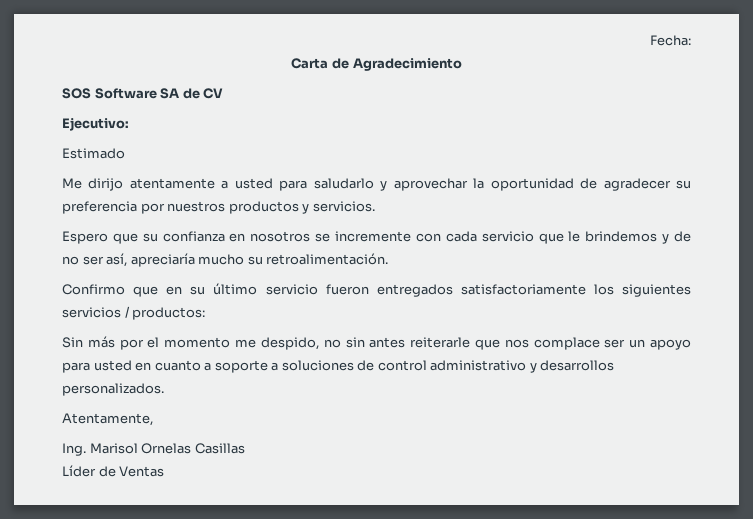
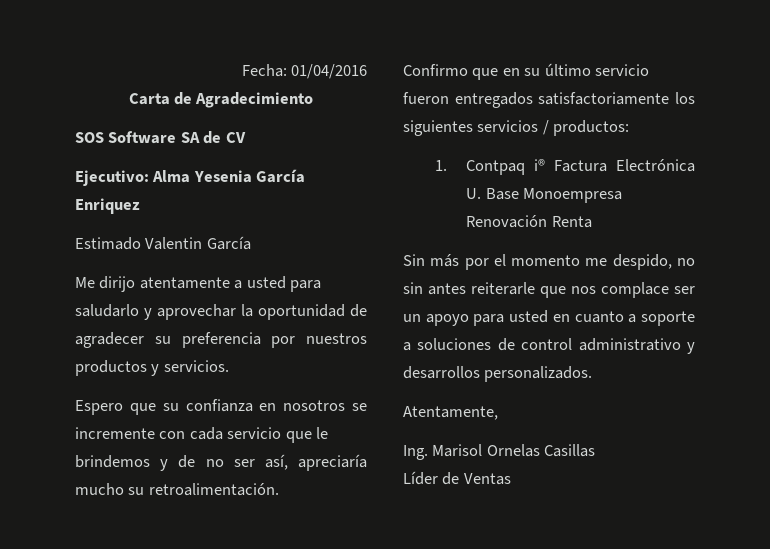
- Fecha:
+ Fecha: 01/04/2016
- Ejecutivo:
+ Ejecutivo: Alma Yesenia García Enriquez
- Estimado
+ Estimado Valentin García
+ 1. Contpaq i® Factura Electrónica U. Base Monoempresa Renovación Renta

